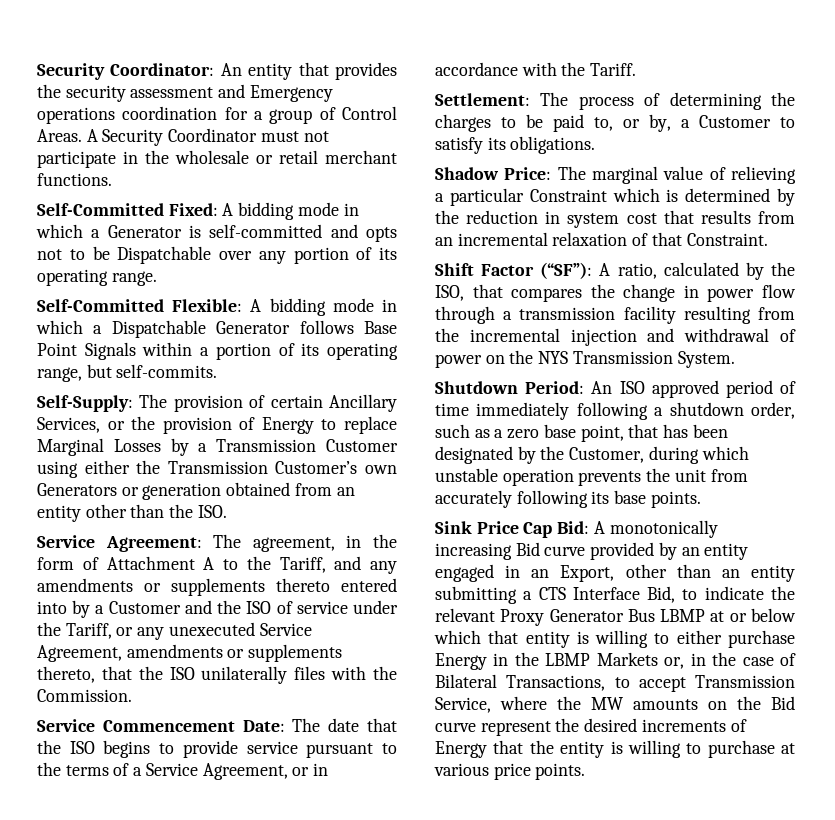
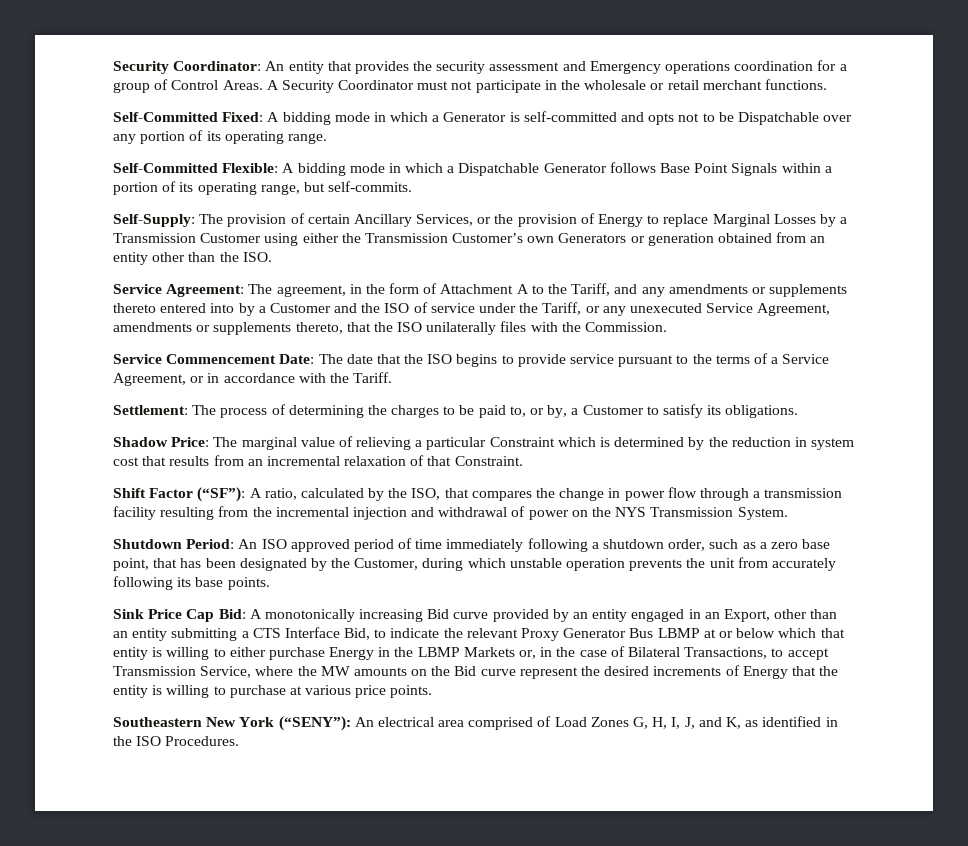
+ Southeastern New York (“SENY”): An electrical area comprised of Load Zones G, H, I, J, and K, as identified in the ISO Procedures.

